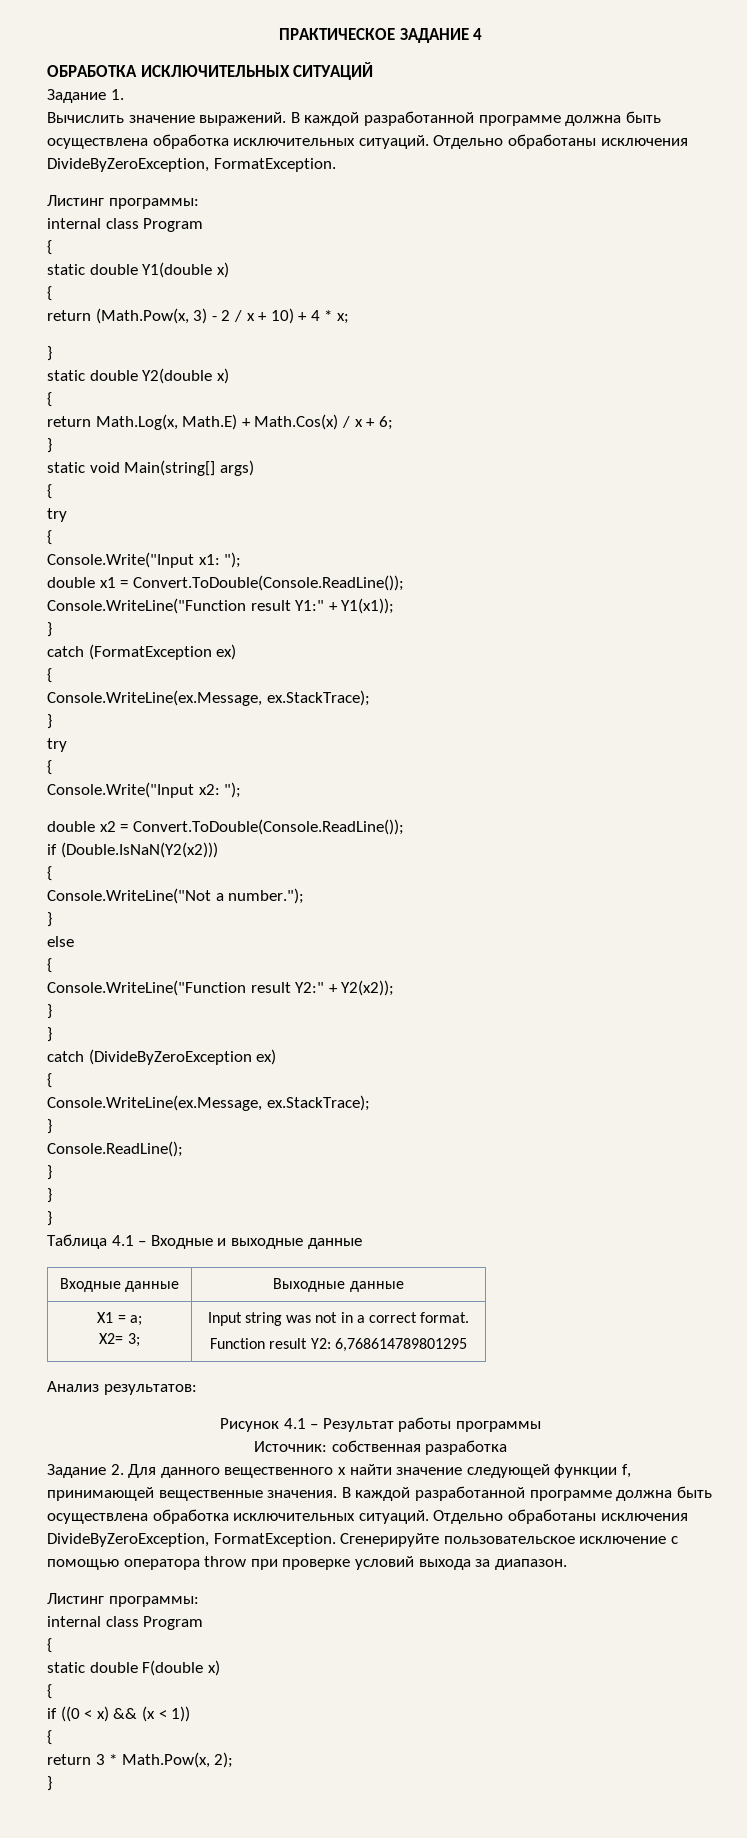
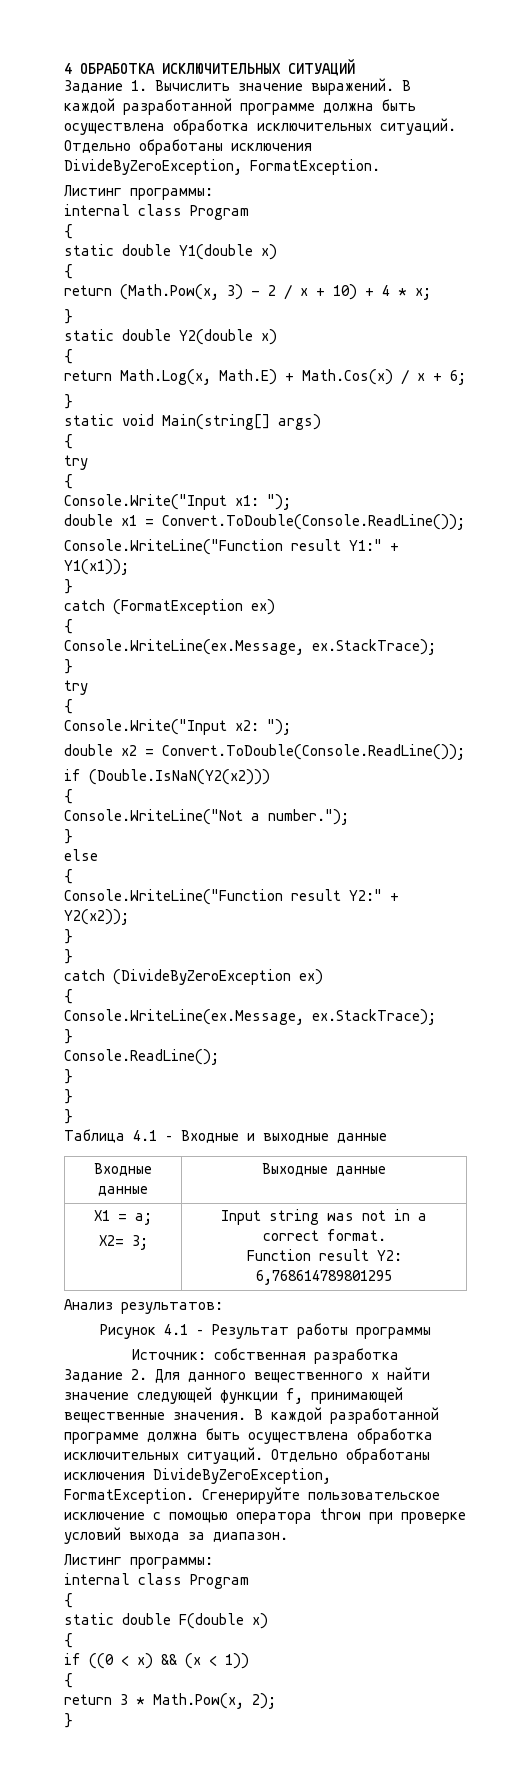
- ПРАКТИЧЕСКОЕ ЗАДАНИЕ 4
- ОБРАБОТКА ИСКЛЮЧИТЕЛЬНЫХ СИТУАЦИЙ
+ 4 ОБРАБОТКА ИСКЛЮЧИТЕЛЬНЫХ СИТУАЦИЙ
- Задание 1.
- Вычислить значение выражений.
+ Задание 1. Вычислить значение выражений.

